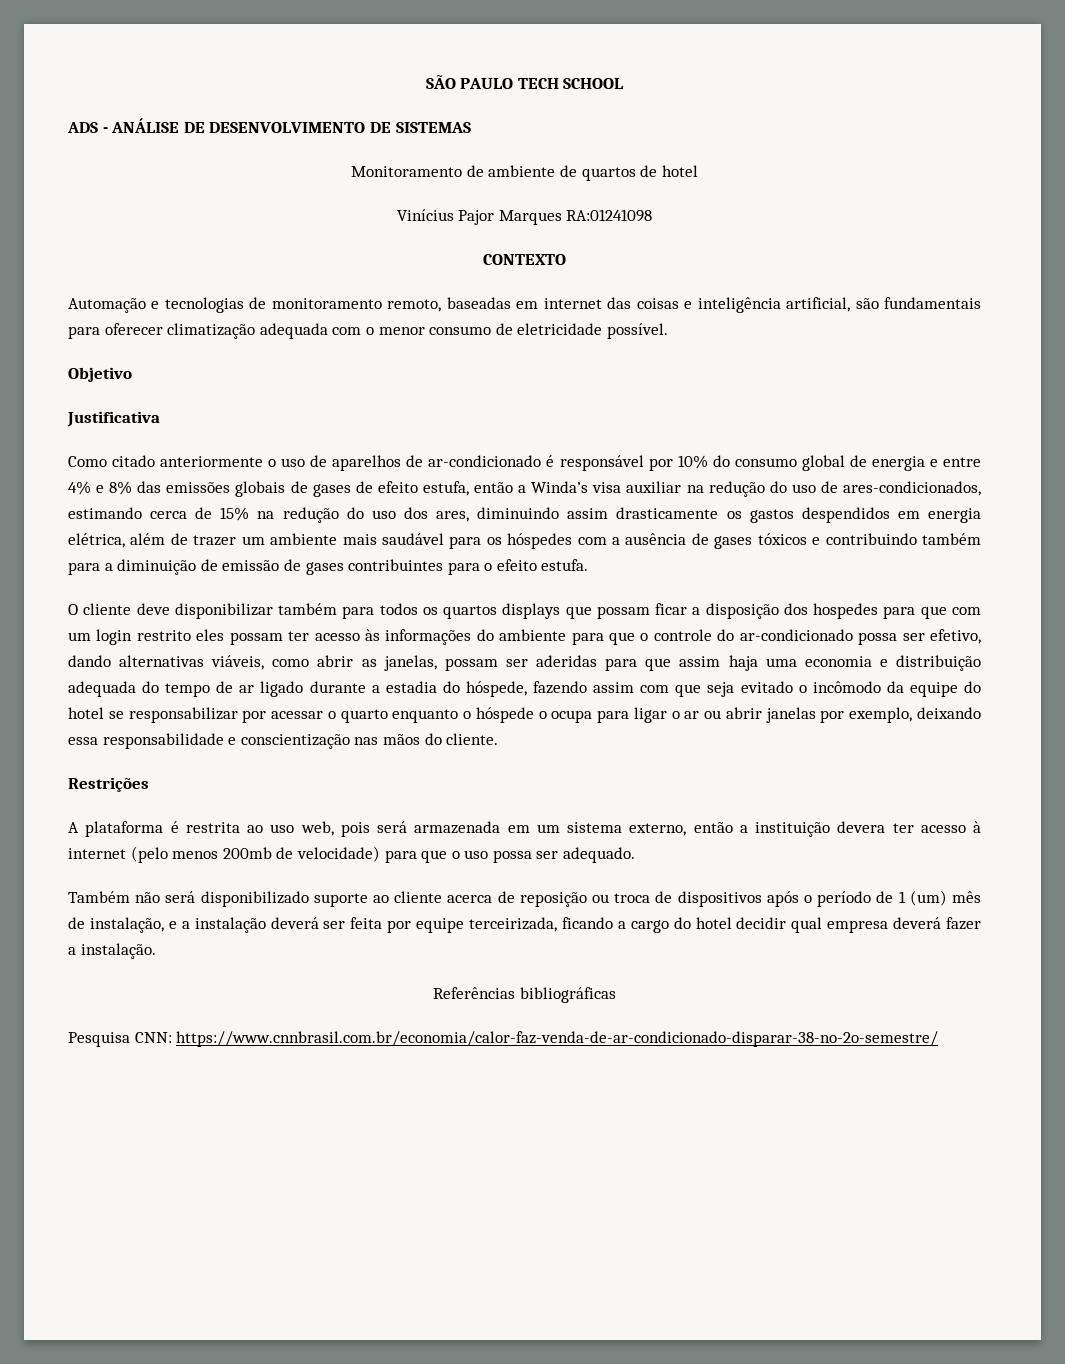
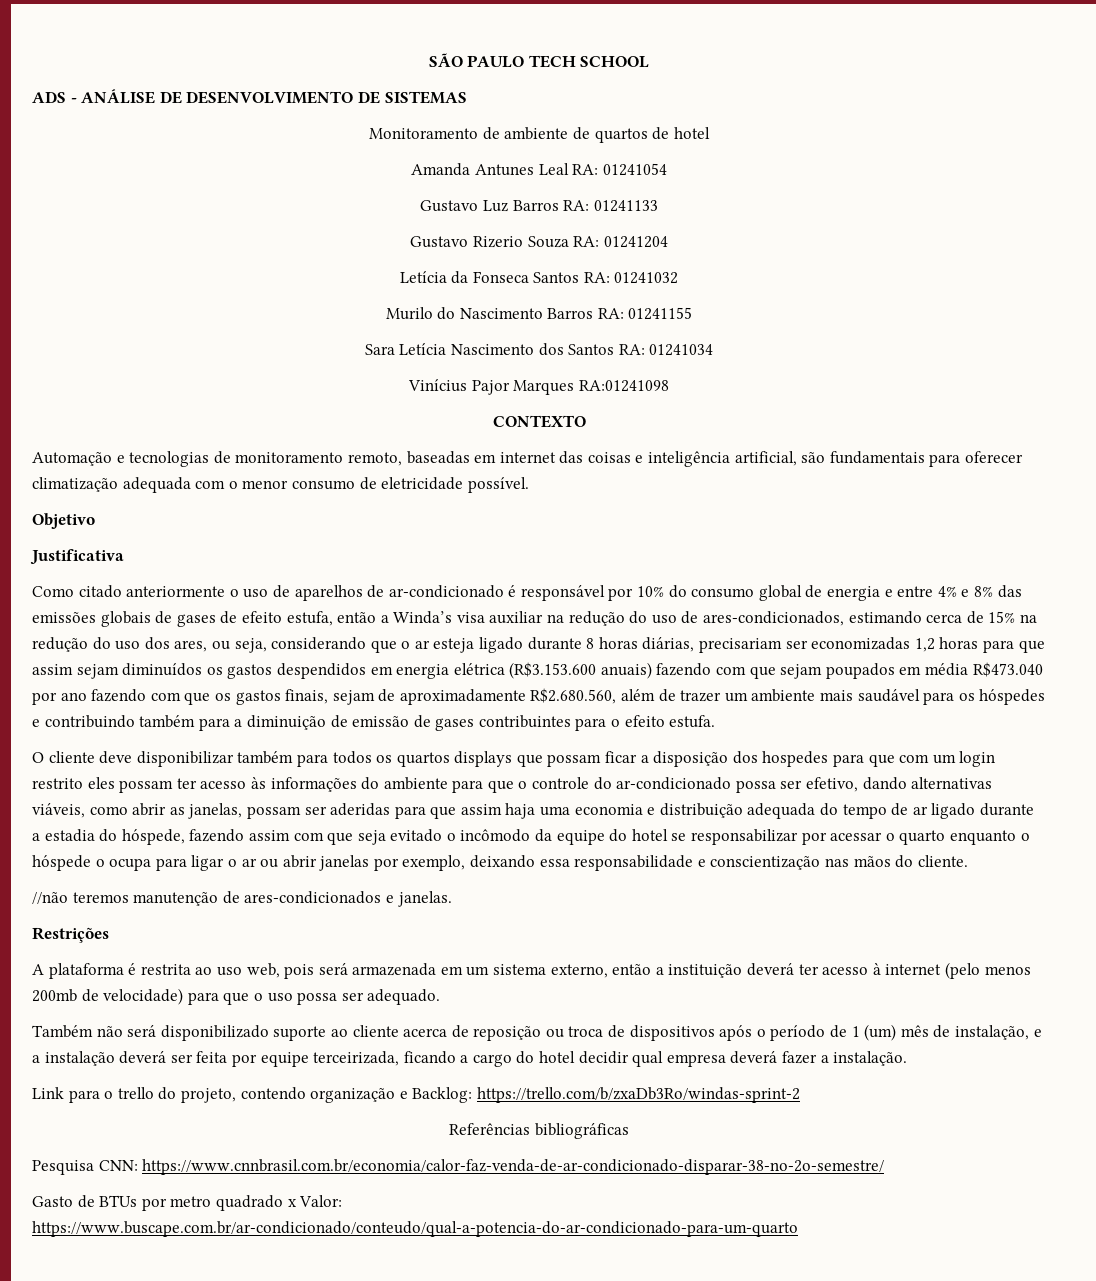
+ Amanda Antunes Leal RA: 01241054
+ Gustavo Luz Barros RA: 01241133
+ Gustavo Rizerio Souza RA: 01241204
+ Letícia da Fonseca Santos RA: 01241032
+ Murilo do Nascimento Barros RA: 01241155
+ Sara Letícia Nascimento dos Santos RA: 01241034
- Como citado anteriormente o uso de aparelhos de ar-condicionado é responsável por 10% do consumo global de energia e entre 4% e 8% das emissões globais de gases de efeito estufa, então a Winda’s visa auxiliar na redução do uso de ares-condicionados, estimando cerca de 15% na redução do uso dos ares, diminuindo assim drasticamente os gastos despendidos em energia elétrica, além de trazer um ambiente mais saudável para os hóspedes com a ausência de gases tóxicos e contribuindo também para a diminuição de emissão de gases contribuintes para o efeito estufa.
+ Como citado anteriormente o uso de aparelhos de ar-condicionado é responsável por 10% do consumo global de energia e entre 4% e 8% das emissões globais de gases de efeito estufa, então a Winda’s visa auxiliar na redução do uso de ares-condicionados, estimando cerca de 15% na redução do uso dos ares, ou seja, considerando que o ar esteja ligado durante 8 horas diárias, precisariam ser economizadas 1,2 horas para que assim sejam diminuídos os gastos despendidos em energia elétrica (R$3.153.600 anuais) fazendo com que sejam poupados em média R$473.040 por ano fazendo com que os gastos finais, sejam de aproximadamente R$2.680.560, além de trazer um ambiente mais saudável para os hóspedes e contribuindo também para a diminuição de emissão de gases contribuintes para o efeito estufa.
+ //não teremos manutenção de ares-condicionados e janelas.
- A plataforma é restrita ao uso web, pois será armazenada em um sistema externo, então a instituição devera ter acesso à internet (pelo menos 200mb de velocidade) para que o uso possa ser adequado.
+ A plataforma é restrita ao uso web, pois será armazenada em um sistema externo, então a instituição deverá ter acesso à internet (pelo menos 200mb de velocidade) para que o uso possa ser adequado.
+ Link para o trello do projeto, contendo organização e Backlog: https://trello.com/b/zxaDb3Ro/windas-sprint-2
+ Gasto de BTUs por metro quadrado x Valor: https://www.buscape.com.br/ar-condicionado/conteudo/qual-a-potencia-do-ar-condicionado-para-um-quarto

